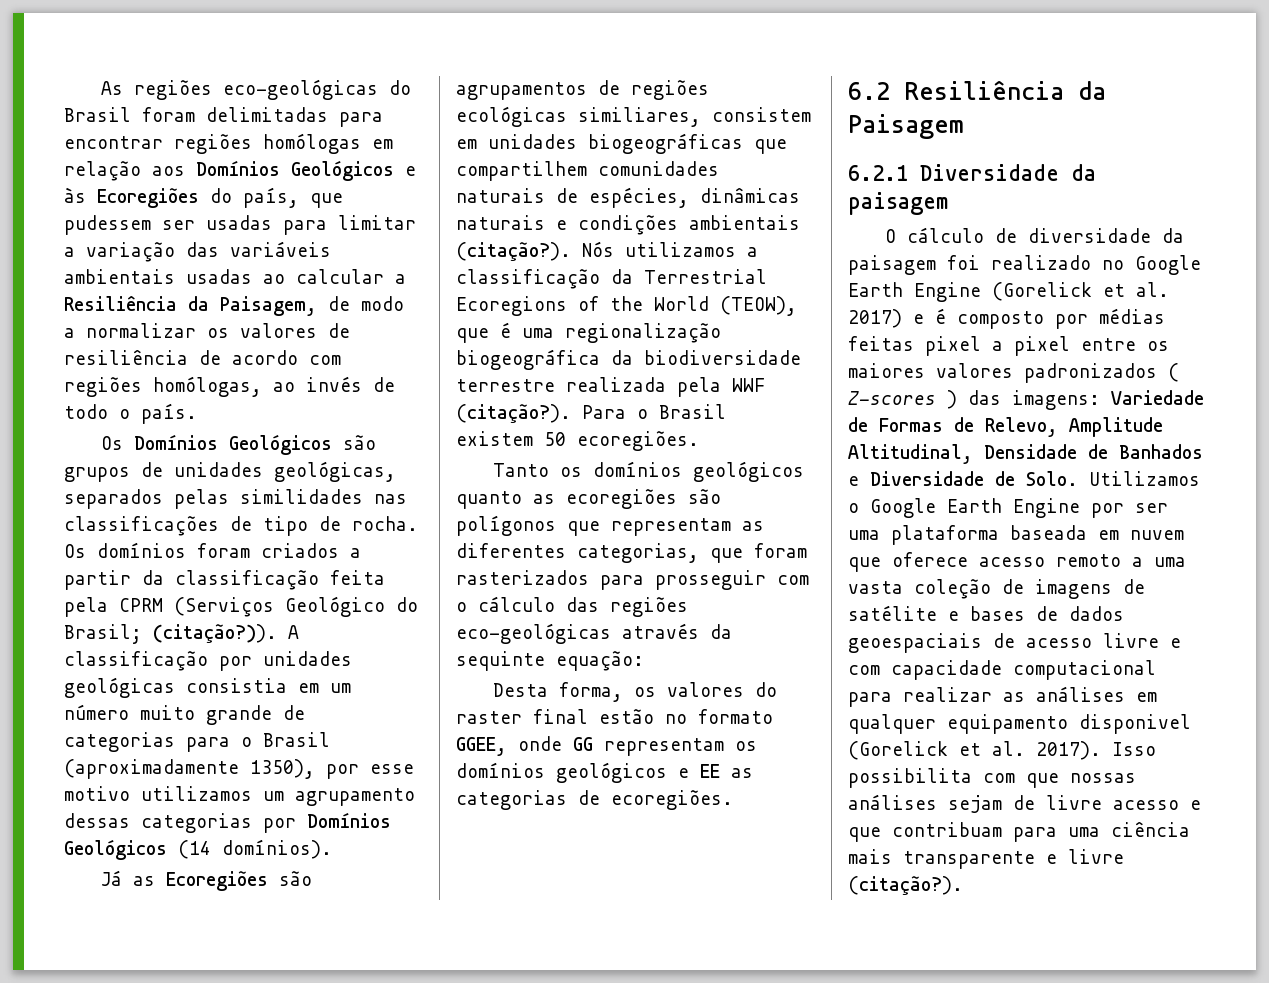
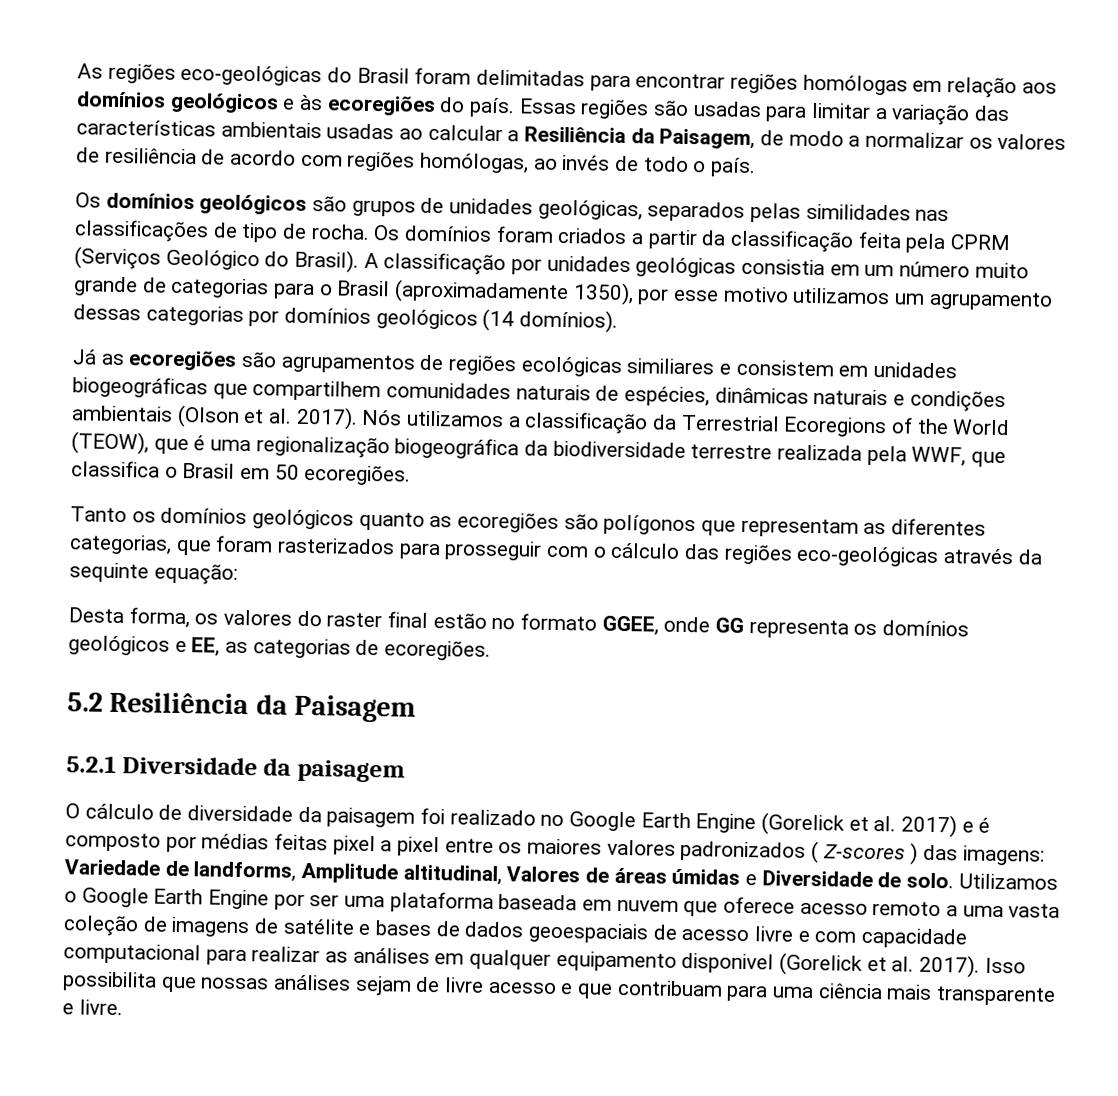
- As regiões eco-geológicas do Brasil foram delimitadas para encontrar regiões homólogas em relação aos Domínios Geológicos e às Ecoregiões do país, que pudessem ser usadas para limitar a variação das variáveis ambientais usadas ao calcular a Resiliência da Paisagem, de modo a normalizar os valores de resiliência de acordo com regiões homólogas, ao invés de todo o país.
+ As regiões eco-geológicas do Brasil foram delimitadas para encontrar regiões homólogas em relação aos domínios geológicos e às ecoregiões do país. Essas regiões são usadas para limitar a variação das características ambientais usadas ao calcular a Resiliência da Paisagem, de modo a normalizar os valores de resiliência de acordo com regiões homólogas, ao invés de todo o país.
- Os Domínios Geológicos são grupos de unidades geológicas, separados pelas similidades nas classificações de tipo de rocha.
+ Os domínios geológicos são grupos de unidades geológicas, separados pelas similidades nas classificações de tipo de rocha.
- Os domínios foram criados a partir da classificação feita pela CPRM (Serviços Geológico do Brasil; (citação?)).
+ Os domínios foram criados a partir da classificação feita pela CPRM (Serviços Geológico do Brasil).
- A classificação por unidades geológicas consistia em um número muito grande de categorias para o Brasil (aproximadamente 1350), por esse motivo utilizamos um agrupamento dessas categorias por Domínios Geológicos (14 domínios).
+ A classificação por unidades geológicas consistia em um número muito grande de categorias para o Brasil (aproximadamente 1350), por esse motivo utilizamos um agrupamento dessas categorias por domínios geológicos (14 domínios).
- Já as Ecoregiões são agrupamentos de regiões ecológicas similiares, consistem em unidades biogeográficas que compartilhem comunidades naturais de espécies, dinâmicas naturais e condições ambientais (citação?).
+ Já as ecoregiões são agrupamentos de regiões ecológicas similiares e consistem em unidades biogeográficas que compartilhem comunidades naturais de espécies, dinâmicas naturais e condições ambientais (Olson et al. 2017).
- Nós utilizamos a classificação da Terrestrial Ecoregions of the World (TEOW), que é uma regionalização biogeográfica da biodiversidade terrestre realizada pela WWF (citação?). Para o Brasil existem 50 ecoregiões.
+ Nós utilizamos a classificação da Terrestrial Ecoregions of the World (TEOW), que é uma regionalização biogeográfica da biodiversidade terrestre realizada pela WWF, que classifica o Brasil em 50 ecoregiões.
- Desta forma, os valores do raster final estão no formato GGEE, onde GG representam os domínios geológicos e EE as categorias de ecoregiões.
+ Desta forma, os valores do raster final estão no formato GGEE, onde GG representa os domínios geológicos e EE, as categorias de ecoregiões.
- 6.2 Resiliência da Paisagem
+ 5.2 Resiliência da Paisagem
- 6.2.1 Diversidade da paisagem
+ 5.2.1 Diversidade da paisagem
- O cálculo de diversidade da paisagem foi realizado no Google Earth Engine (Gorelick et al. 2017) e é composto por médias feitas pixel a pixel entre os maiores valores padronizados ( Z-scores ) das imagens: Variedade de Formas de Relevo, Amplitude Altitudinal, Densidade de Banhados e Diversidade de Solo.
+ O cálculo de diversidade da paisagem foi realizado no Google Earth Engine (Gorelick et al. 2017) e é composto por médias feitas pixel a pixel entre os maiores valores padronizados ( Z-scores ) das imagens: Variedade de landforms, Amplitude altitudinal, Valores de áreas úmidas e Diversidade de solo.
- Isso possibilita com que nossas análises sejam de livre acesso e que contribuam para uma ciência mais transparente e livre (citação?).
+ Isso possibilita que nossas análises sejam de livre acesso e que contribuam para uma ciência mais transparente e livre.

